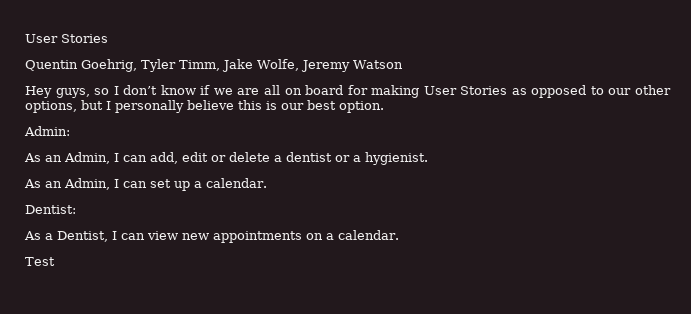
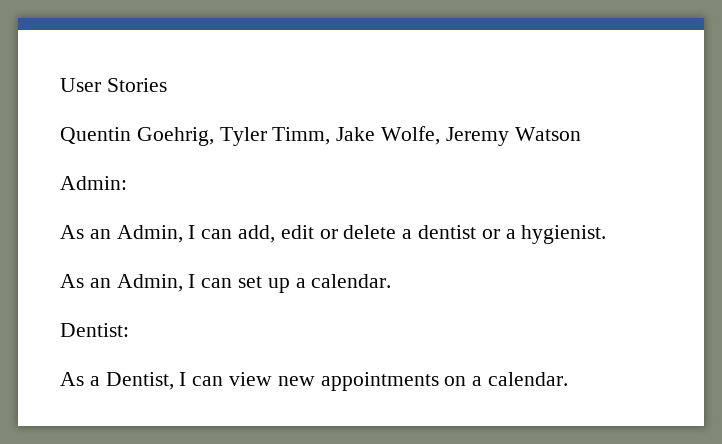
- Hey guys, so I don’t know if we are all on board for making User Stories as opposed to our other options, but I personally believe this is our best option.
- Test

